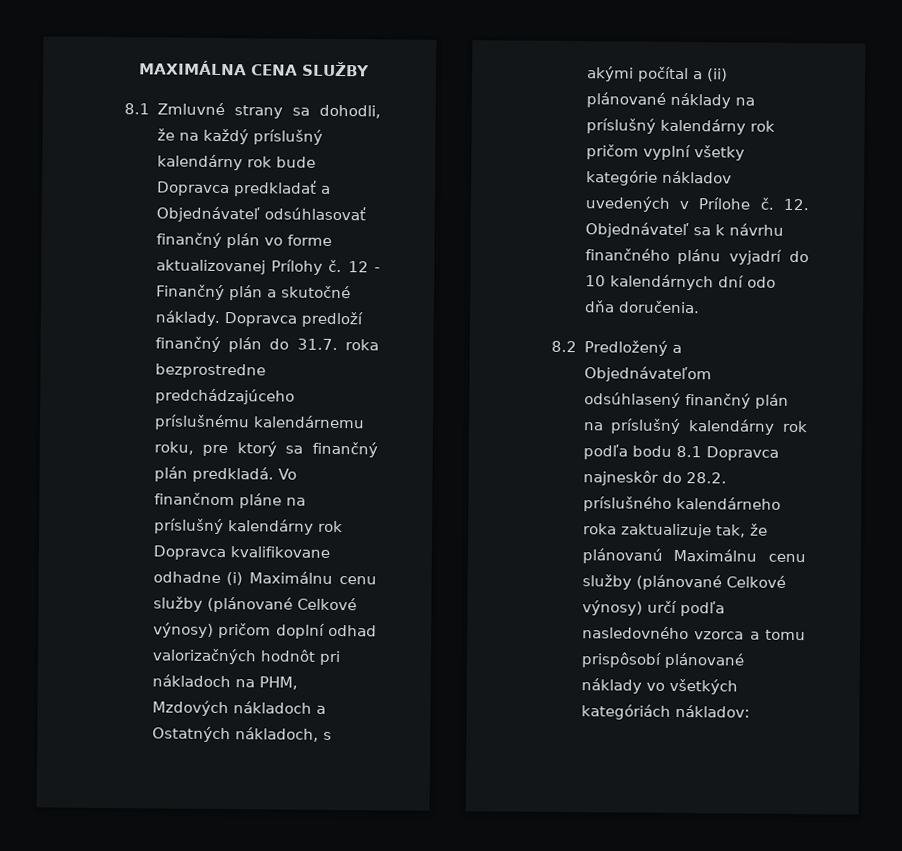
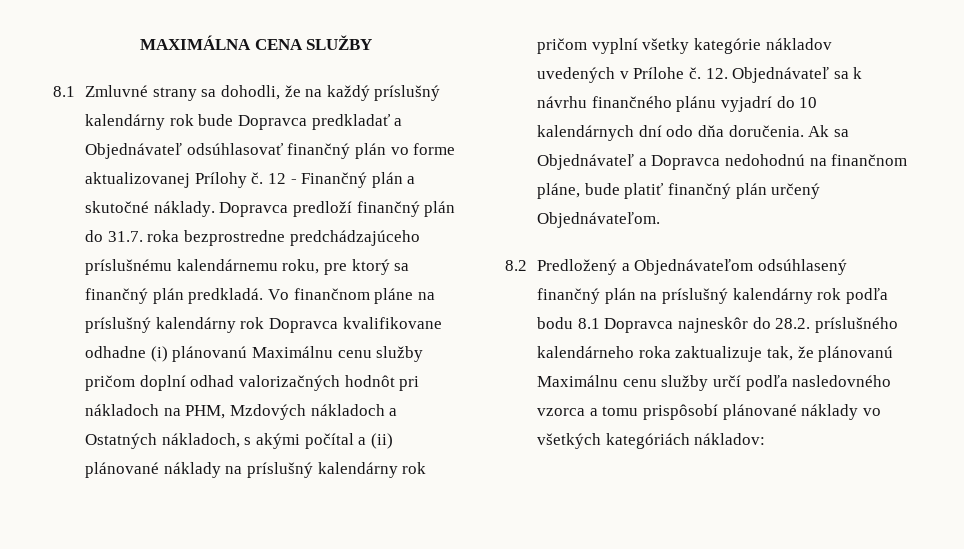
- Vo finančnom pláne na príslušný kalendárny rok Dopravca kvalifikovane odhadne (i) Maximálnu cenu služby (plánované Celkové výnosy) pričom doplní odhad valorizačných hodnôt pri nákladoch na PHM, Mzdových nákladoch a Ostatných nákladoch, s akými počítal a (ii) plánované náklady na príslušný kalendárny rok pričom vyplní všetky kategórie nákladov uvedených v Prílohe č.
+ Vo finančnom pláne na príslušný kalendárny rok Dopravca kvalifikovane odhadne (i) plánovanú Maximálnu cenu služby pričom doplní odhad valorizačných hodnôt pri nákladoch na PHM, Mzdových nákladoch a Ostatných nákladoch, s akými počítal a (ii) plánované náklady na príslušný kalendárny rok pričom vyplní všetky kategórie nákladov uvedených v Prílohe č.
+ Ak sa Objednávateľ a Dopravca nedohodnú na finančnom pláne, bude platiť finančný plán určený Objednávateľom.
- 8.2 Predložený a Objednávateľom odsúhlasený finančný plán na príslušný kalendárny rok podľa bodu 8.1 Dopravca najneskôr do 28.2. príslušného kalendárneho roka zaktualizuje tak, že plánovanú Maximálnu cenu služby (plánované Celkové výnosy) určí podľa nasledovného vzorca a tomu prispôsobí plánované náklady vo všetkých kategóriách nákladov:
+ 8.2 Predložený a Objednávateľom odsúhlasený finančný plán na príslušný kalendárny rok podľa bodu 8.1 Dopravca najneskôr do 28.2. príslušného kalendárneho roka zaktualizuje tak, že plánovanú Maximálnu cenu služby určí podľa nasledovného vzorca a tomu prispôsobí plánované náklady vo všetkých kategóriách nákladov:

